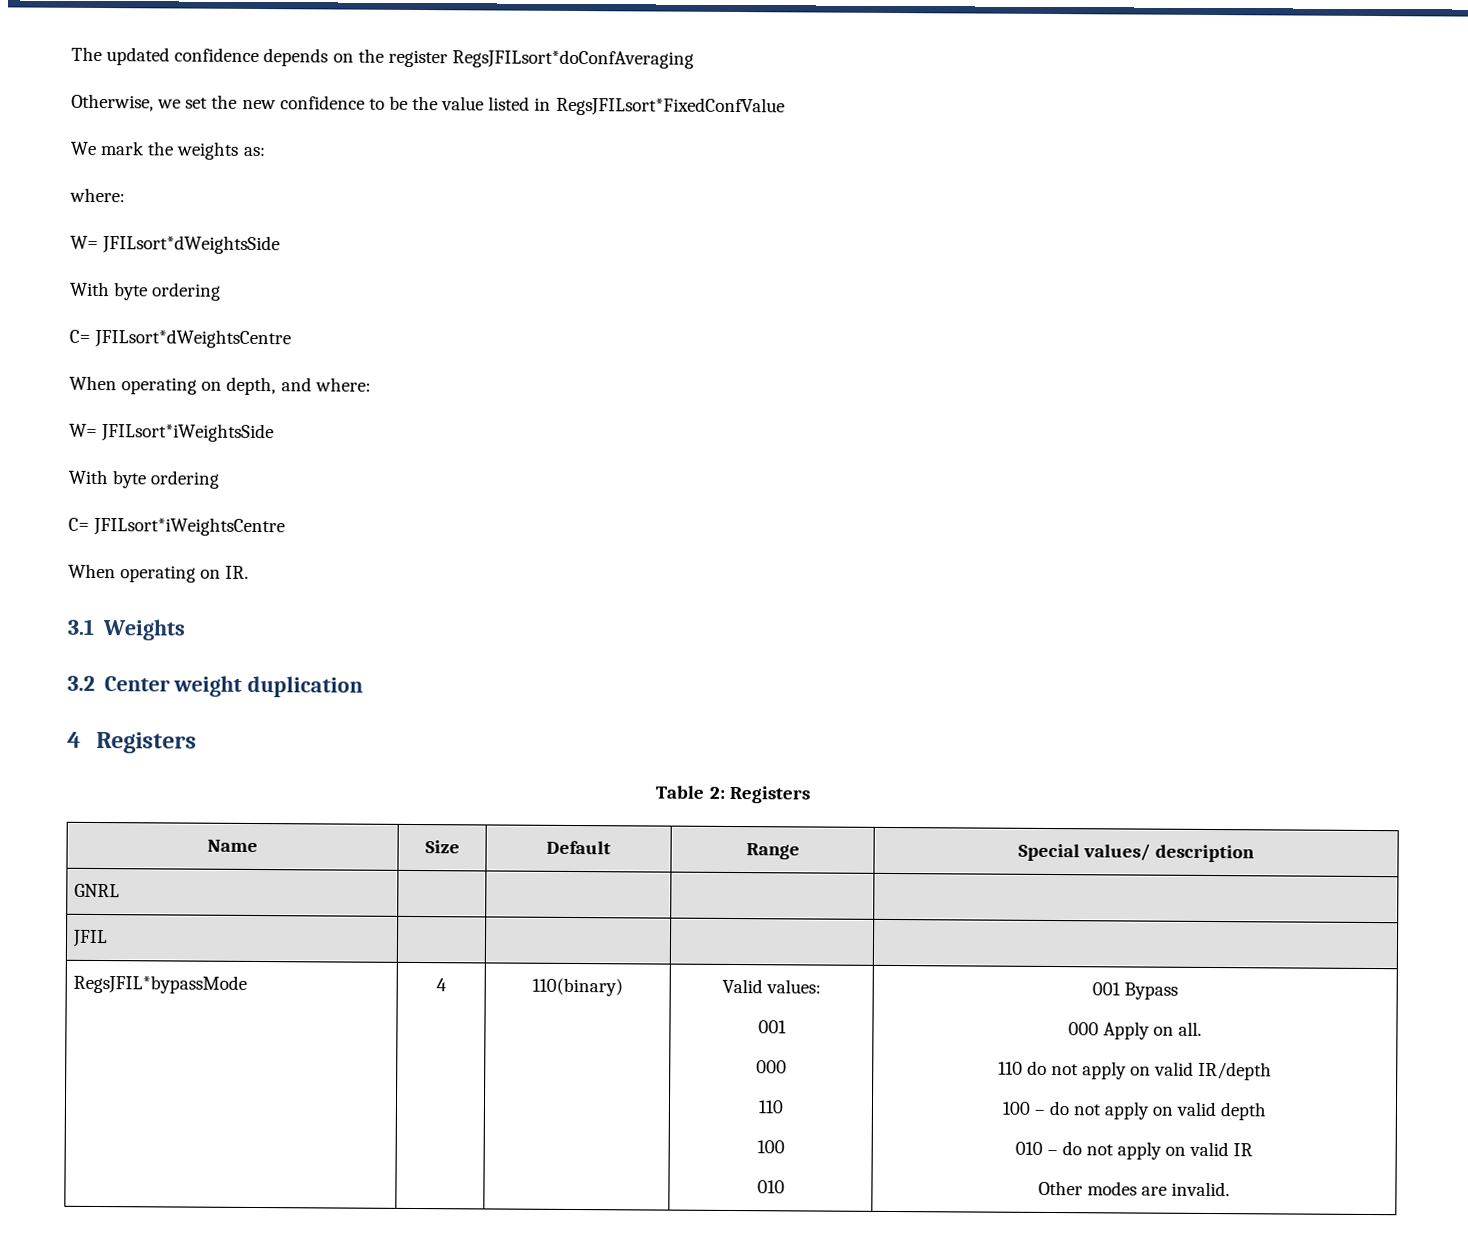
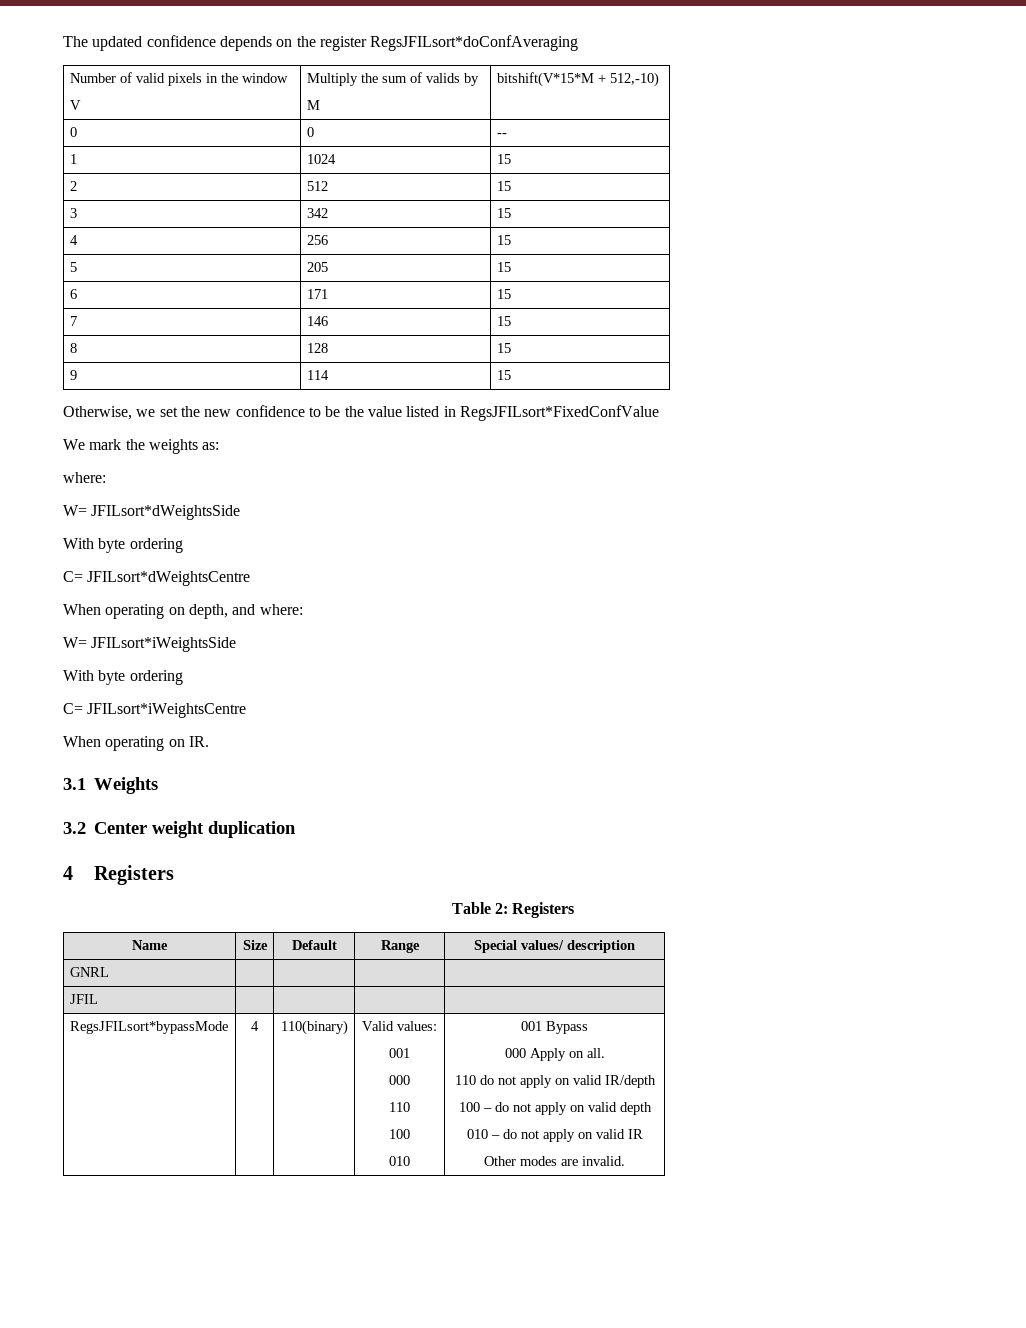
+ Number of valid pixels in the window
+ V | Multiply the sum of valids by
+ M | bitshift(V*15*M + 512,-10)
+ 0 | 0 | --
+ 1 | 1024 | 15
+ 2 | 512 | 15
+ 3 | 342 | 15
+ 4 | 256 | 15
+ 5 | 205 | 15
+ 6 | 171 | 15
+ 7 | 146 | 15
+ 8 | 128 | 15
+ 9 | 114 | 15
- RegsJFIL*bypassMode
+ RegsJFILsort*bypassMode

